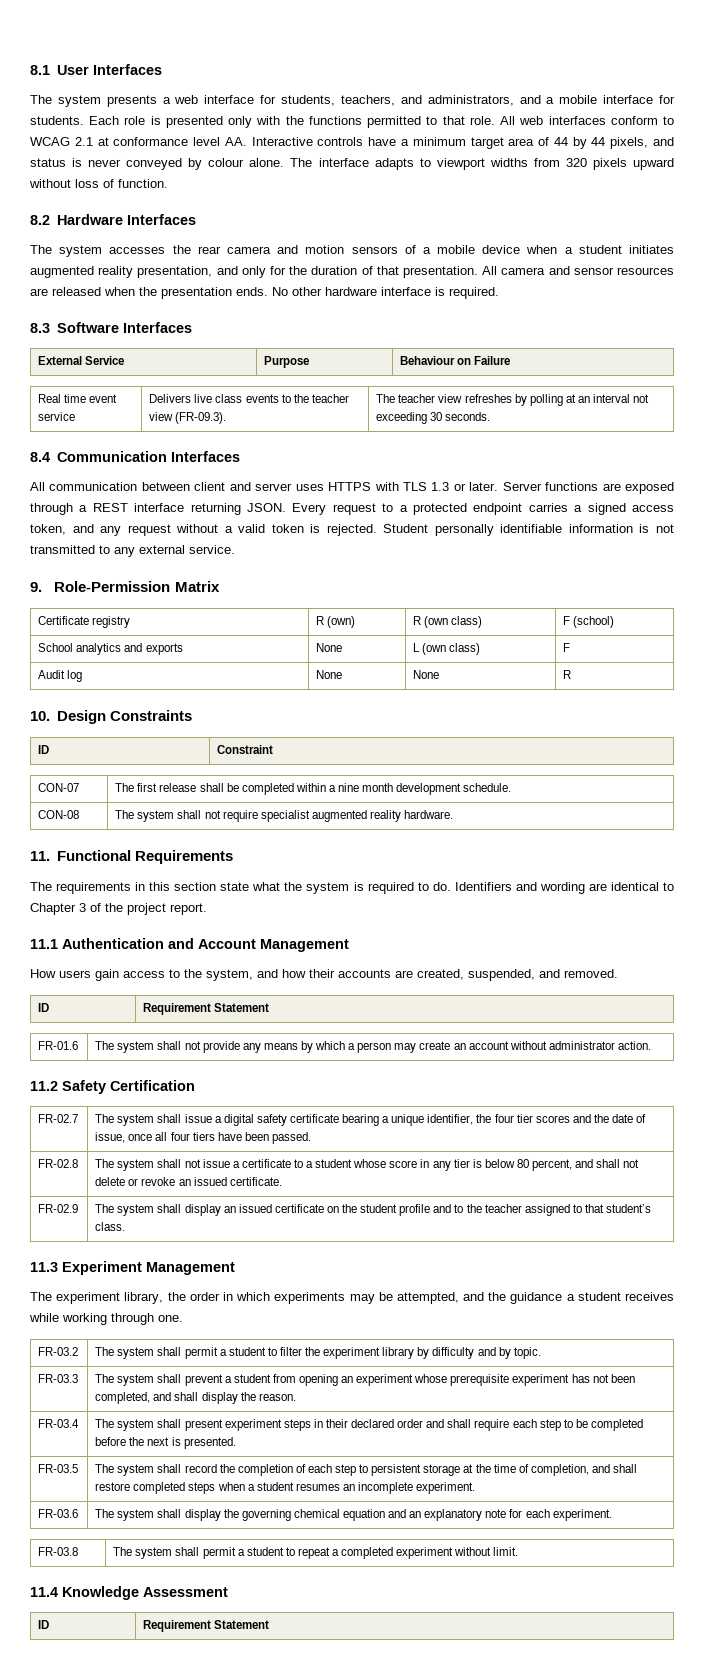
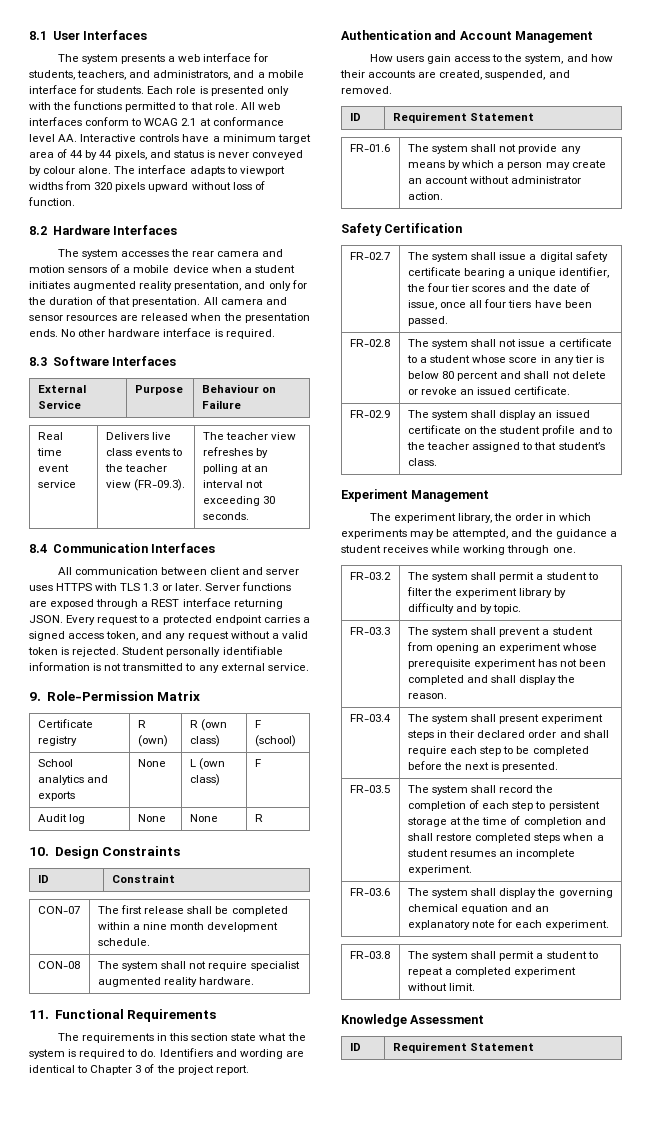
- 11.1 Authentication and Account Management
+ Authentication and Account Management
- 11.2 Safety Certification
+ Safety Certification
- FR-02.8 | The system shall not issue a certificate to a student whose score in any tier is below 80 percent, and shall not delete or revoke an issued certificate.
+ FR-02.8 | The system shall not issue a certificate to a student whose score in any tier is below 80 percent and shall not delete or revoke an issued certificate.
- 11.3 Experiment Management
+ Experiment Management
- FR-03.3 | The system shall prevent a student from opening an experiment whose prerequisite experiment has not been completed, and shall display the reason.
+ FR-03.3 | The system shall prevent a student from opening an experiment whose prerequisite experiment has not been completed and shall display the reason.
- FR-03.5 | The system shall record the completion of each step to persistent storage at the time of completion, and shall restore completed steps when a student resumes an incomplete experiment.
+ FR-03.5 | The system shall record the completion of each step to persistent storage at the time of completion and shall restore completed steps when a student resumes an incomplete experiment.
- 11.4 Knowledge Assessment
+ Knowledge Assessment

